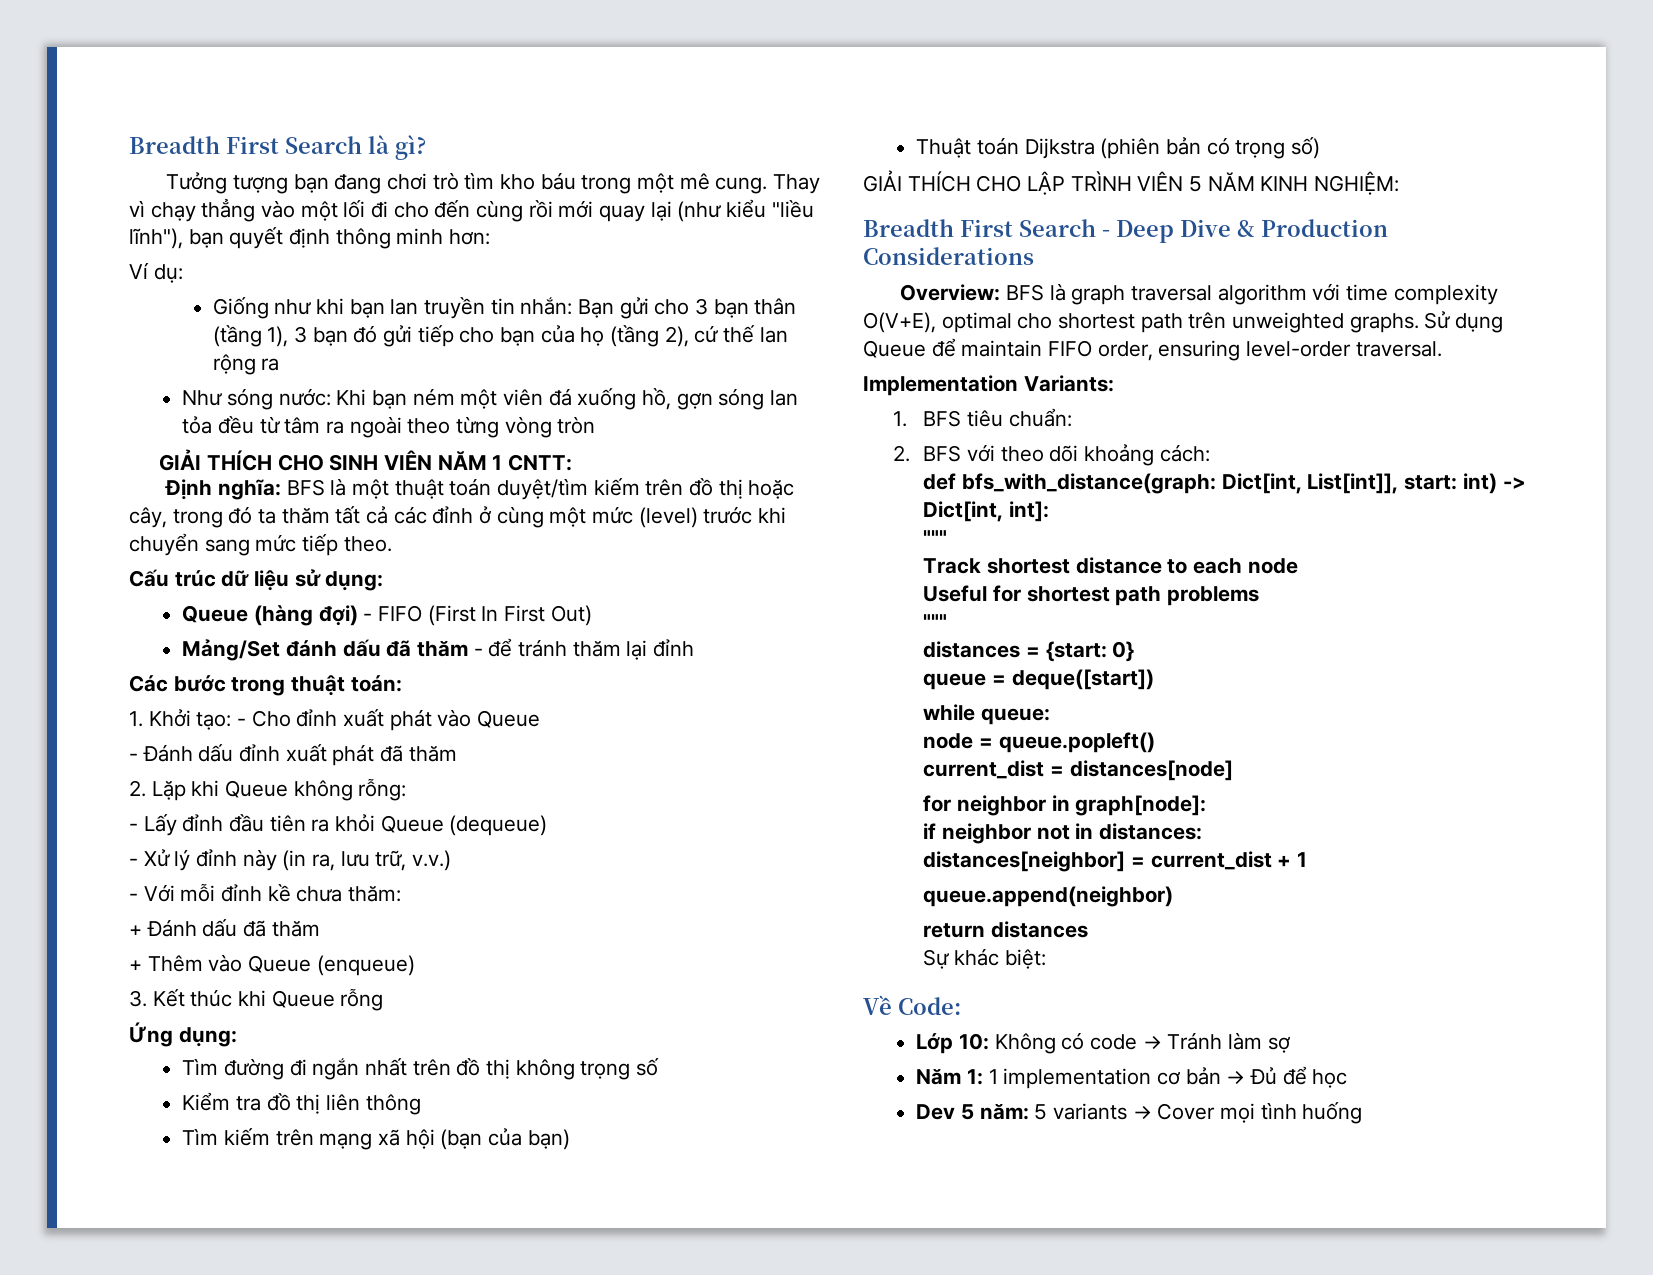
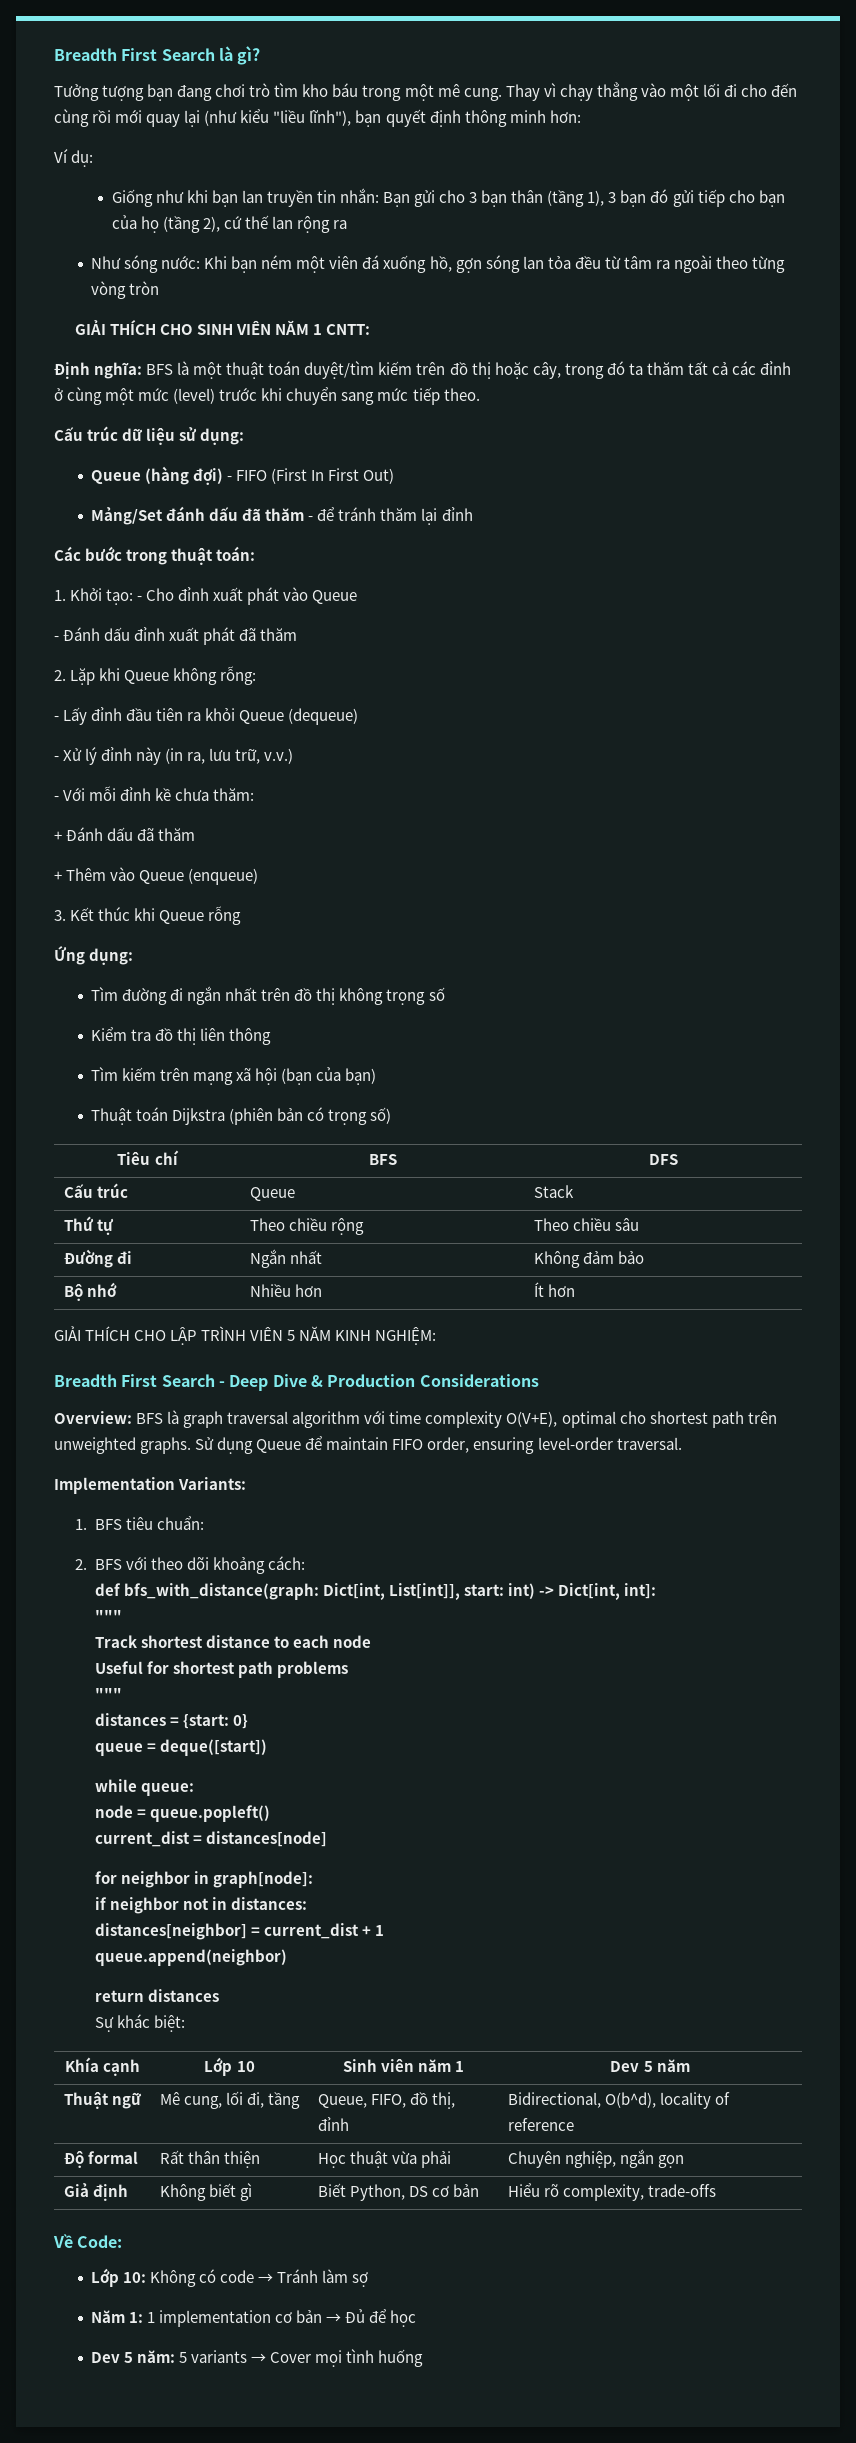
+ Tiêu chí | BFS | DFS
+ Cấu trúc | Queue | Stack
+ Thứ tự | Theo chiều rộng | Theo chiều sâu
+ Đường đi | Ngắn nhất | Không đảm bảo
+ Bộ nhớ | Nhiều hơn | Ít hơn
+ Khía cạnh | Lớp 10 | Sinh viên năm 1 | Dev 5 năm
+ Thuật ngữ | Mê cung, lối đi, tầng | Queue, FIFO, đồ thị, đỉnh | Bidirectional, O(b^d), locality of reference
+ Độ formal | Rất thân thiện | Học thuật vừa phải | Chuyên nghiệp, ngắn gọn
+ Giả định | Không biết gì | Biết Python, DS cơ bản | Hiểu rõ complexity, trade-offs

